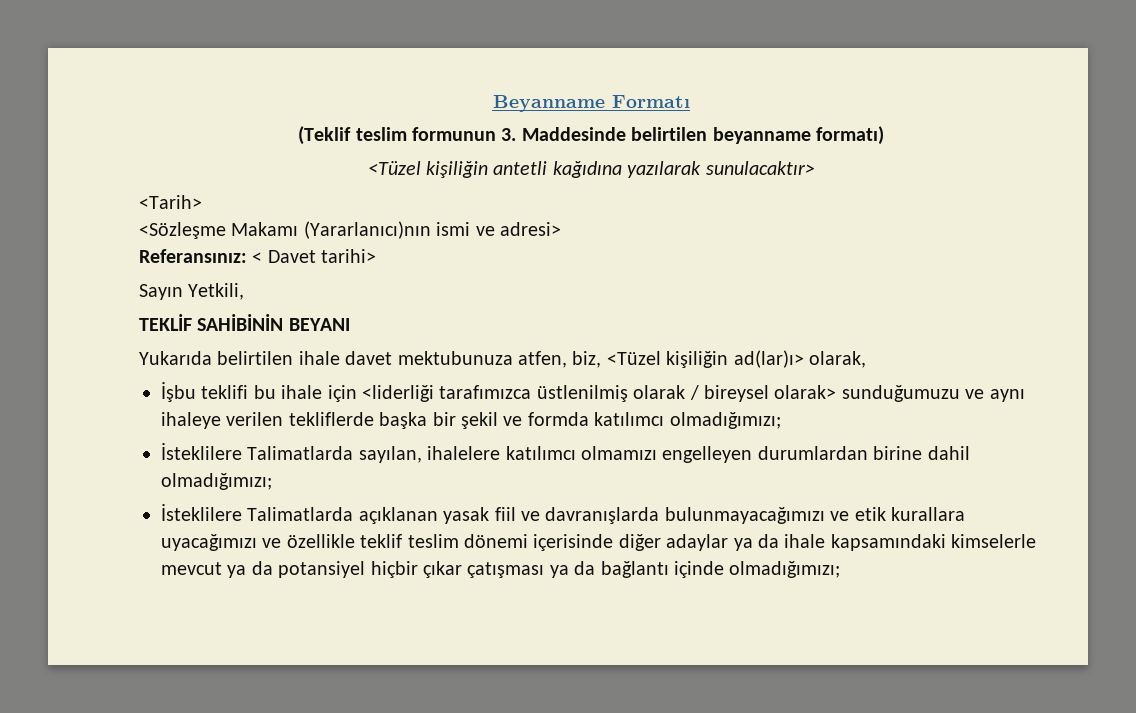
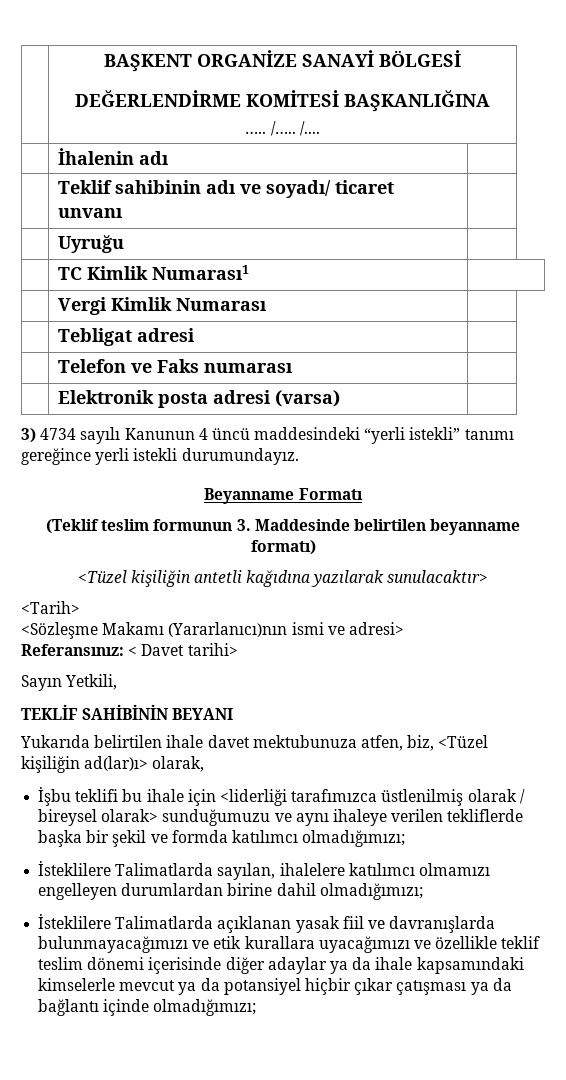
+ | BAŞKENT ORGANİZE SANAYİ BÖLGESİ
+ DEĞERLENDİRME KOMİTESİ BAŞKANLIĞINA
+ ….. /….. /....
+ | İhalenin adı |
+ | Teklif sahibinin adı ve soyadı/ ticaret unvanı |
+ | Uyruğu |
+ | TC Kimlik Numarası1 |
+ | Vergi Kimlik Numarası |
+ | Tebligat adresi |
+ | Telefon ve Faks numarası |
+ | Elektronik posta adresi (varsa) |
+ 3) 4734 sayılı Kanunun 4 üncü maddesindeki “yerli istekli” tanımı gereğince yerli istekli durumundayız.

